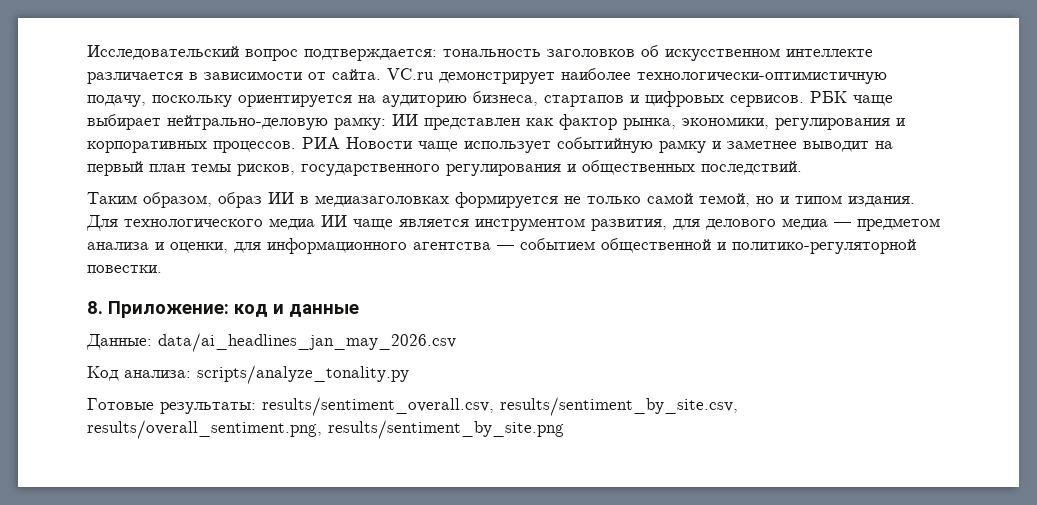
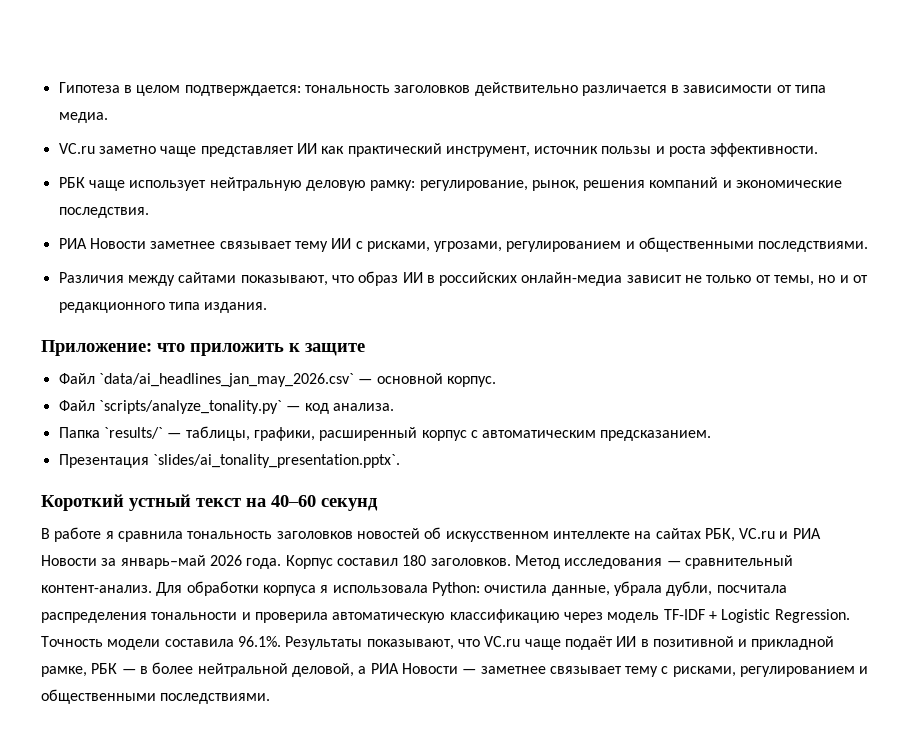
- Исследовательский вопрос подтверждается: тональность заголовков об искусственном интеллекте различается в зависимости от сайта. VC.ru демонстрирует наиболее технологически-оптимистичную подачу, поскольку ориентируется на аудиторию бизнеса, стартапов и цифровых сервисов. РБК чаще выбирает нейтрально-деловую рамку: ИИ представлен как фактор рынка, экономики, регулирования и корпоративных процессов. РИА Новости чаще использует событийную рамку и заметнее выводит на первый план темы рисков, государственного регулирования и общественных последствий.
- Таким образом, образ ИИ в медиазаголовках формируется не только самой темой, но и типом издания. Для технологического медиа ИИ чаще является инструментом развития, для делового медиа — предметом анализа и оценки, для информационного агентства — событием общественной и политико-регуляторной повестки.
- 8. Приложение: код и данные
- Данные: data/ai_headlines_jan_may_2026.csv
- Код анализа: scripts/analyze_tonality.py
- Готовые результаты: results/sentiment_overall.csv, results/sentiment_by_site.csv, results/overall_sentiment.png, results/sentiment_by_site.png
+ Гипотеза в целом подтверждается: тональность заголовков действительно различается в зависимости от типа медиа.
+ VC.ru заметно чаще представляет ИИ как практический инструмент, источник пользы и роста эффективности.
+ РБК чаще использует нейтральную деловую рамку: регулирование, рынок, решения компаний и экономические последствия.
+ РИА Новости заметнее связывает тему ИИ с рисками, угрозами, регулированием и общественными последствиями.
+ Различия между сайтами показывают, что образ ИИ в российских онлайн-медиа зависит не только от темы, но и от редакционного типа издания.
+ Приложение: что приложить к защите
+ Файл `data/ai_headlines_jan_may_2026.csv` — основной корпус.
+ Файл `scripts/analyze_tonality.py` — код анализа.
+ Папка `results/` — таблицы, графики, расширенный корпус с автоматическим предсказанием.
+ Презентация `slides/ai_tonality_presentation.pptx`.
+ Короткий устный текст на 40–60 секунд
+ В работе я сравнила тональность заголовков новостей об искусственном интеллекте на сайтах РБК, VC.ru и РИА Новости за январь–май 2026 года. Корпус составил 180 заголовков. Метод исследования — сравнительный контент-анализ. Для обработки корпуса я использовала Python: очистила данные, убрала дубли, посчитала распределения тональности и проверила автоматическую классификацию через модель TF-IDF + Logistic Regression. Точность модели составила 96.1%. Результаты показывают, что VC.ru чаще подаёт ИИ в позитивной и прикладной рамке, РБК — в более нейтральной деловой, а РИА Новости — заметнее связывает тему с рисками, регулированием и общественными последствиями.

